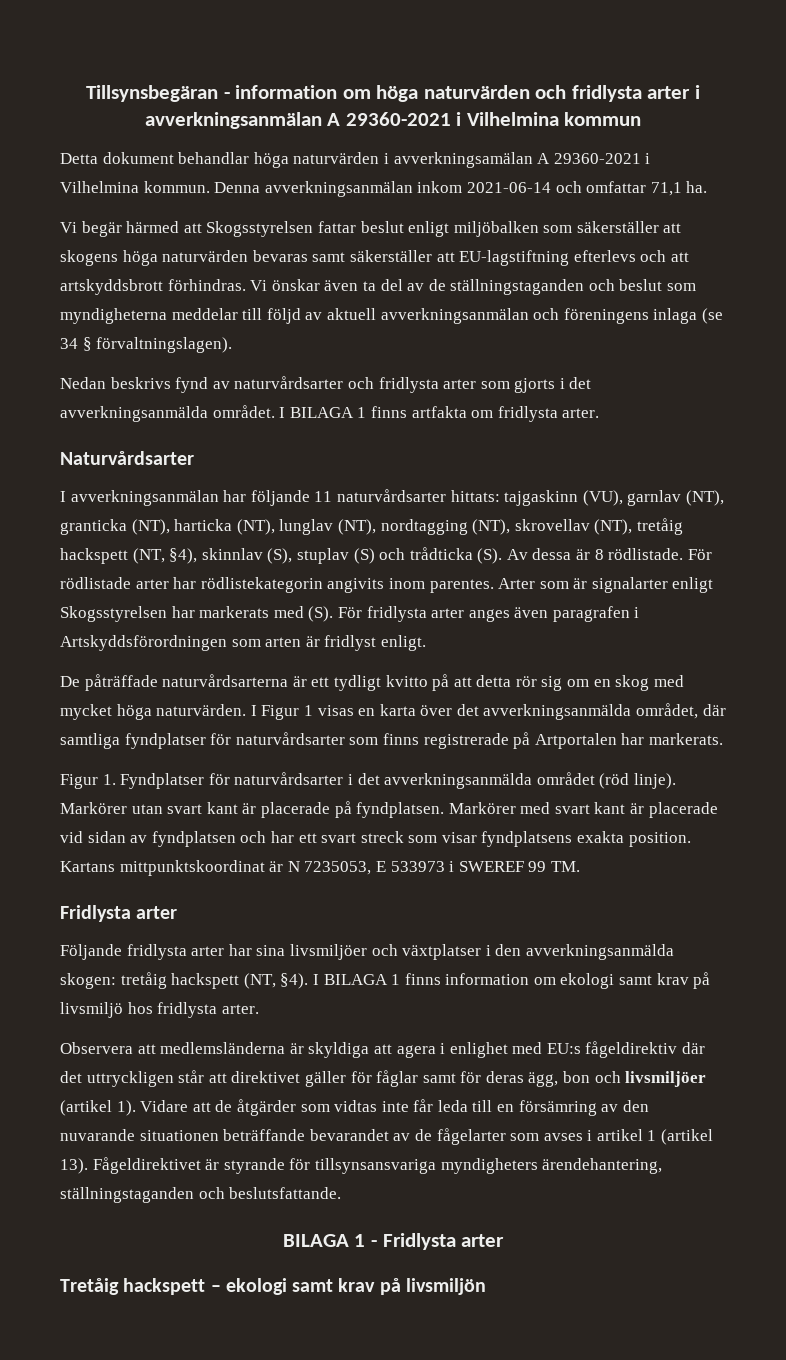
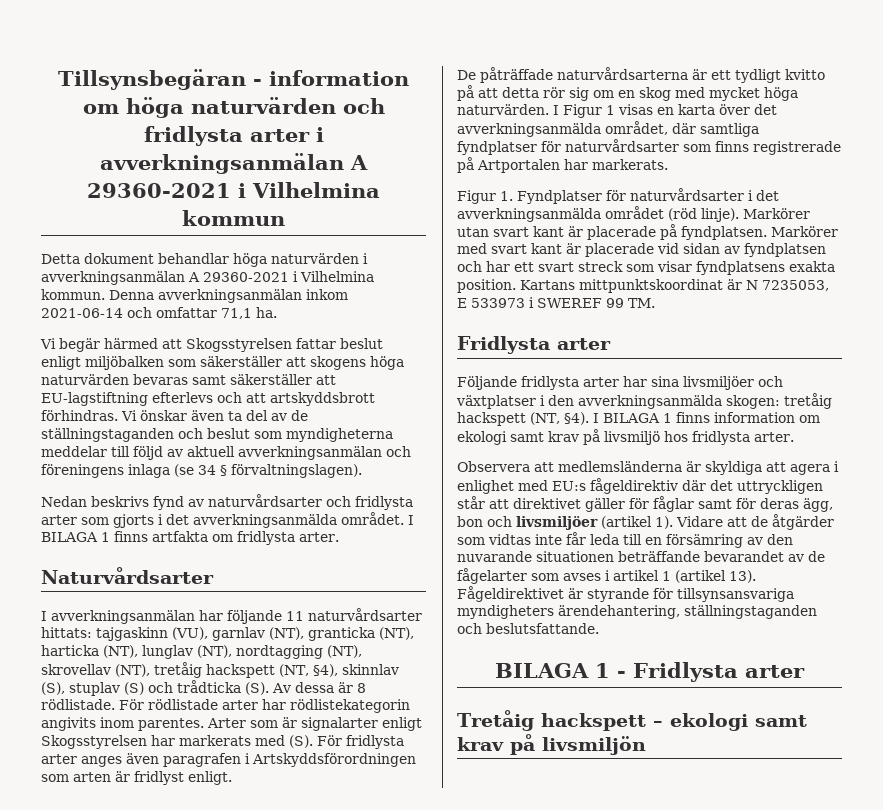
- Detta dokument behandlar höga naturvärden i avverkningsamälan A 29360-2021 i Vilhelmina kommun.
+ Detta dokument behandlar höga naturvärden i avverkningsanmälan A 29360-2021 i Vilhelmina kommun.

